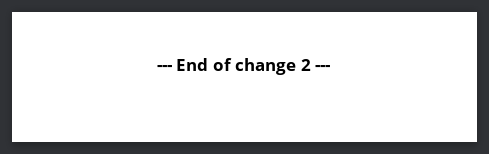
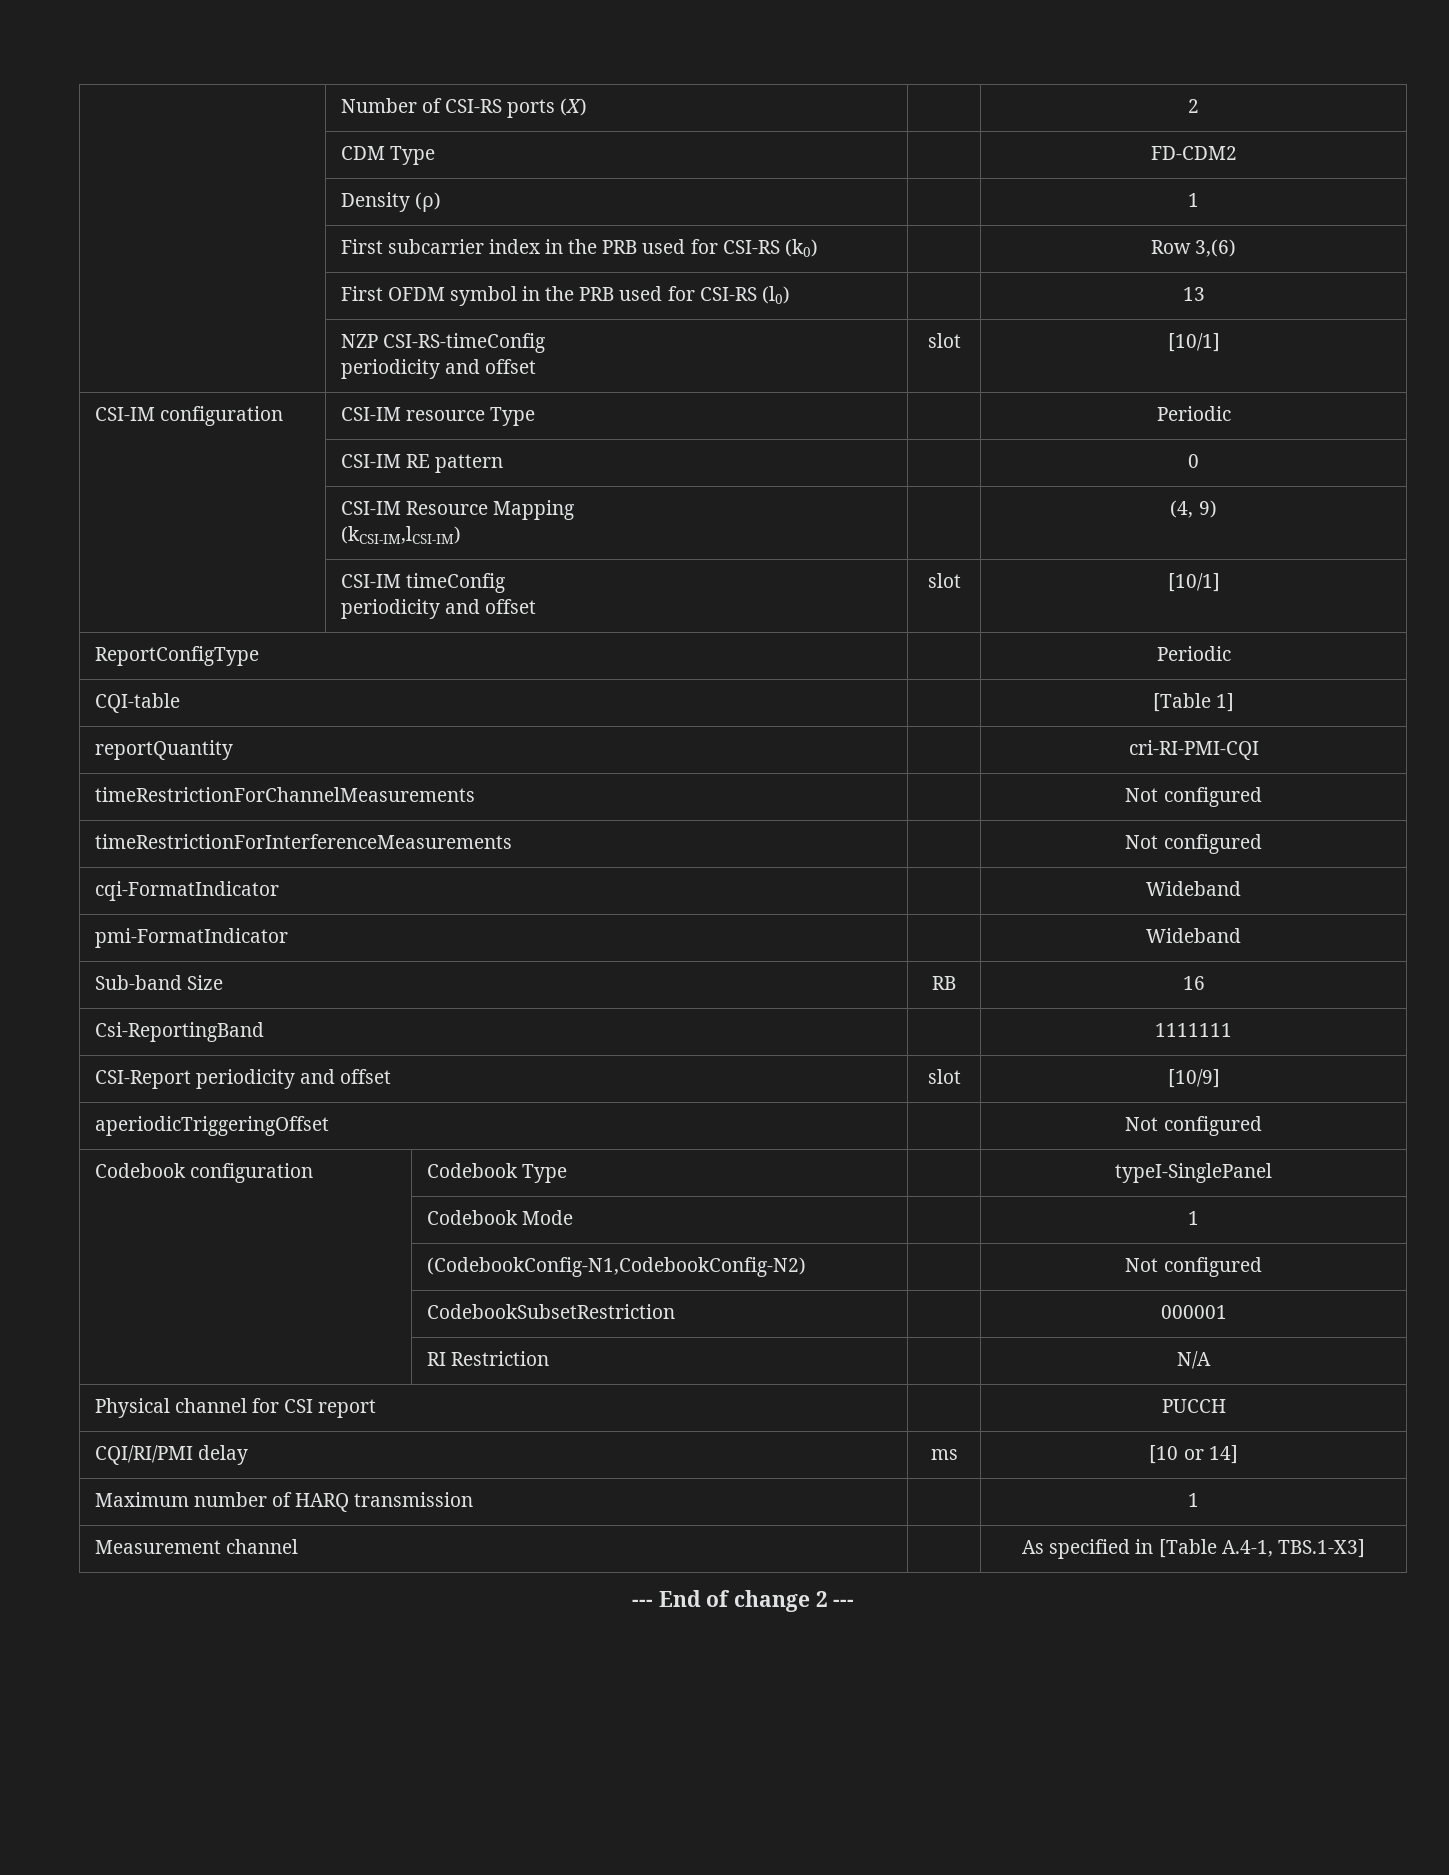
+ | Number of CSI-RS ports (X) | | 2
+ | CDM Type | | FD-CDM2
+ | Density (ρ) | | 1
+ | First subcarrier index in the PRB used for CSI-RS (k0) | | Row 3,(6)
+ | First OFDM symbol in the PRB used for CSI-RS (l0) | | 13
+ | NZP CSI-RS-timeConfig
+ periodicity and offset | slot | [10/1]
+ CSI-IM configuration | CSI-IM resource Type | | Periodic
+ | CSI-IM RE pattern | | 0
+ | CSI-IM Resource Mapping
+ (kCSI-IM,lCSI-IM) | | (4, 9)
+ | CSI-IM timeConfig
+ periodicity and offset | slot | [10/1]
+ ReportConfigType | | Periodic
+ CQI-table | | [Table 1]
+ reportQuantity | | cri-RI-PMI-CQI
+ timeRestrictionForChannelMeasurements | | Not configured
+ timeRestrictionForInterferenceMeasurements | | Not configured
+ cqi-FormatIndicator | | Wideband
+ pmi-FormatIndicator | | Wideband
+ Sub-band Size | RB | 16
+ Csi-ReportingBand | | 1111111
+ CSI-Report periodicity and offset | slot | [10/9]
+ aperiodicTriggeringOffset | | Not configured
+ Codebook configuration | Codebook Type | | typeI-SinglePanel
+ | Codebook Mode | | 1
+ | (CodebookConfig-N1,CodebookConfig-N2) | | Not configured
+ | CodebookSubsetRestriction | | 000001
+ | RI Restriction | | N/A
+ Physical channel for CSI report | | PUCCH
+ CQI/RI/PMI delay | ms | [10 or 14]
+ Maximum number of HARQ transmission | | 1
+ Measurement channel | | As specified in [Table A.4-1, TBS.1-X3]

